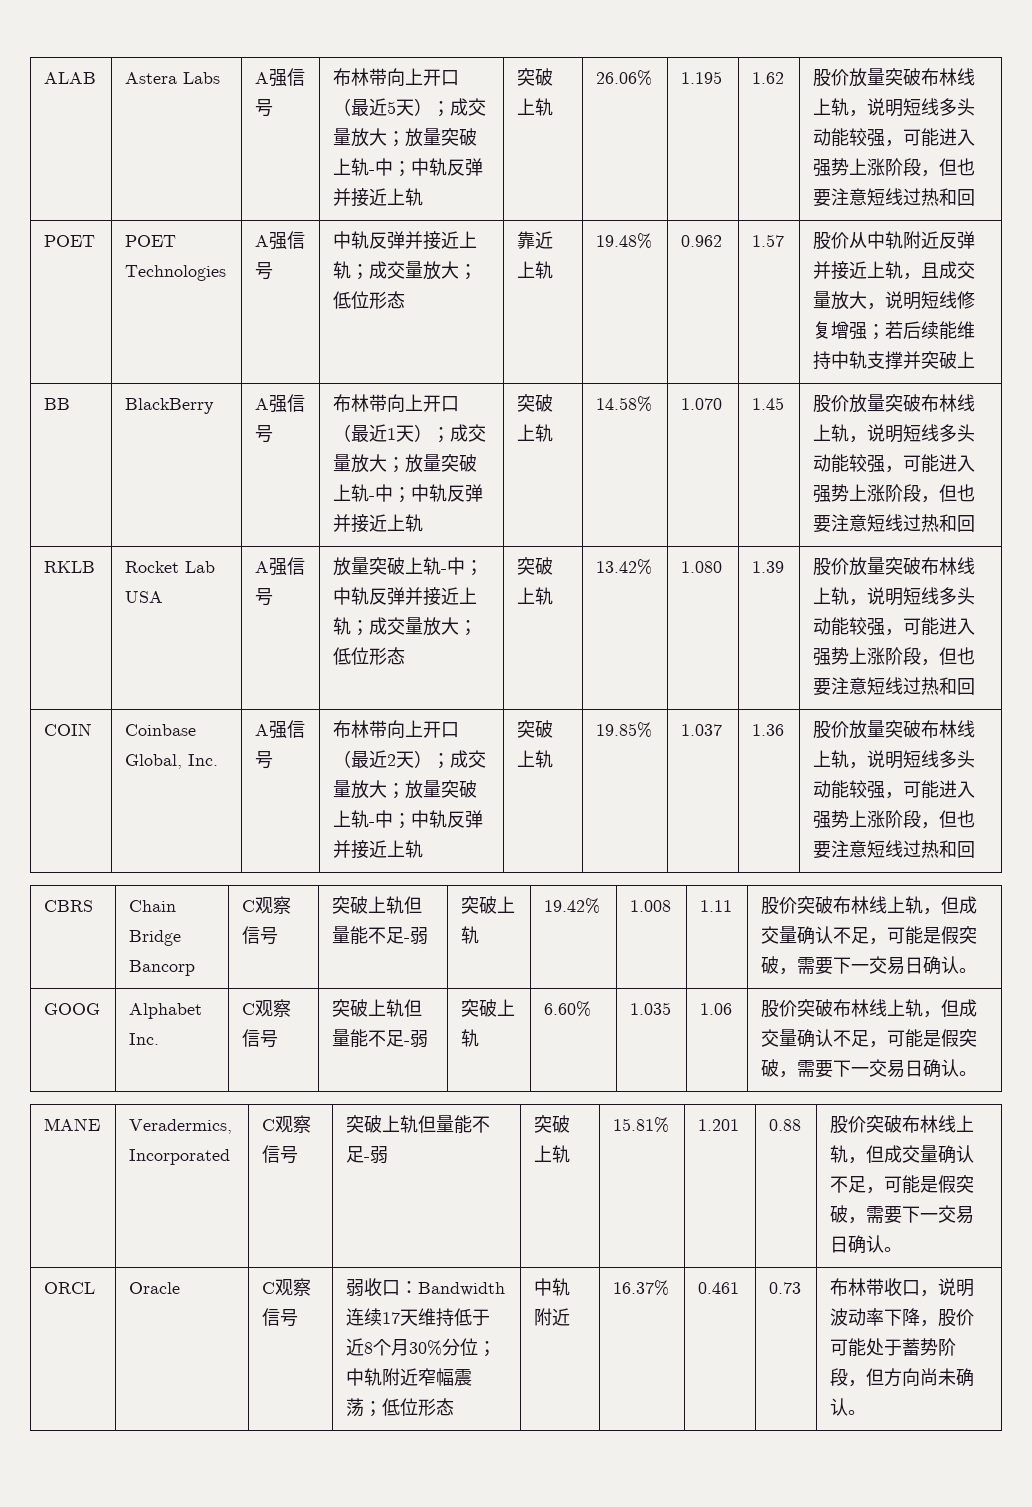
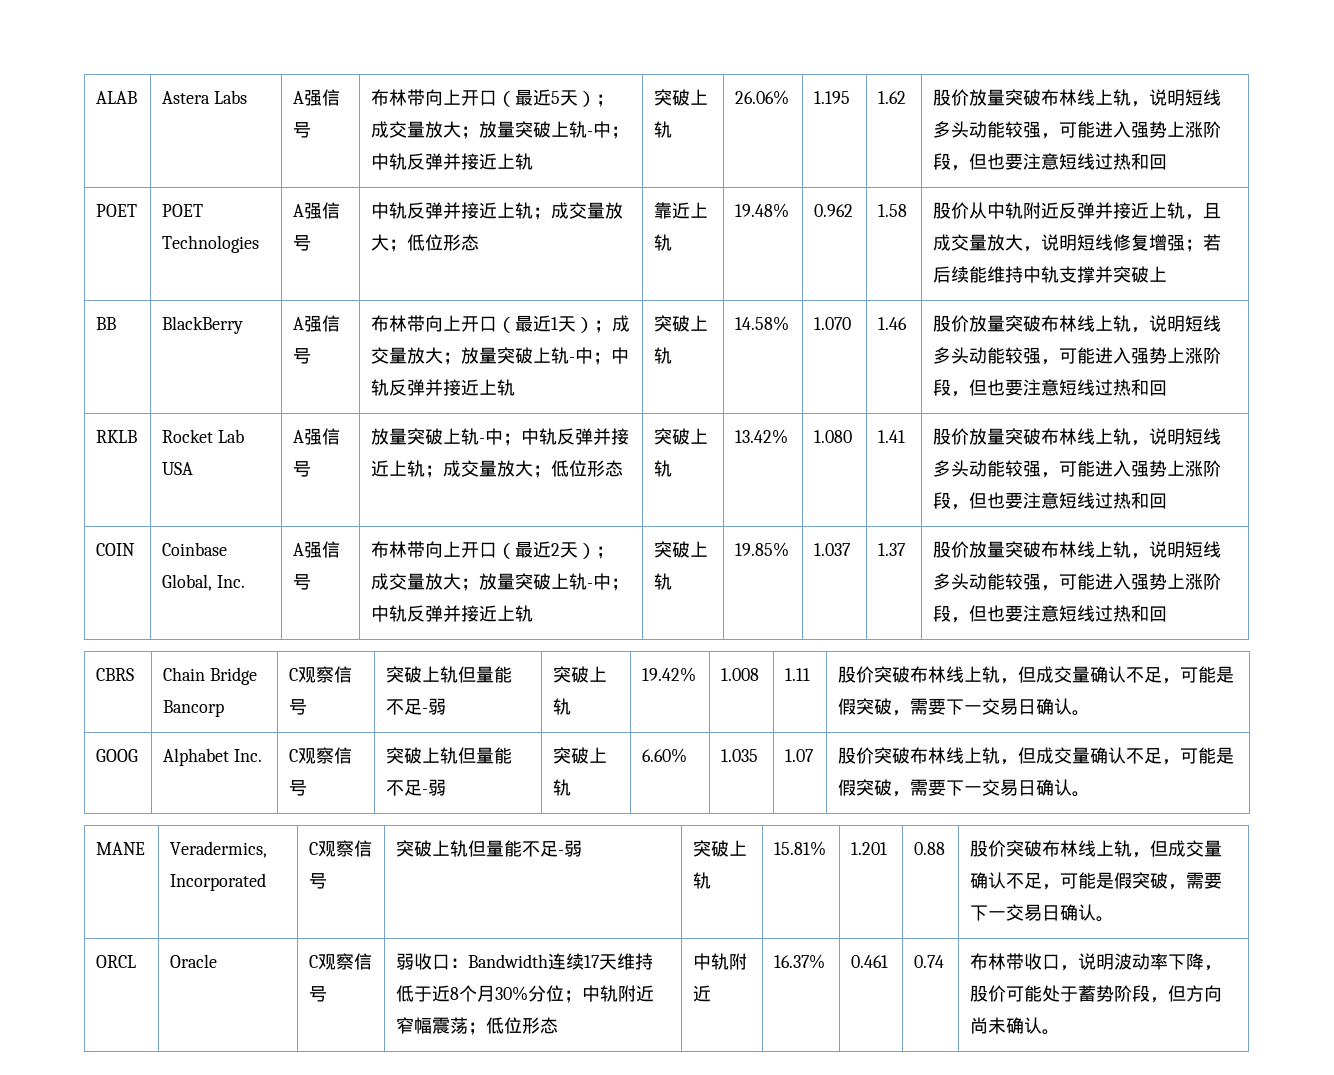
- 1.57
+ 1.58
- 1.45
+ 1.46
- 1.39
+ 1.41
- 1.36
+ 1.37
- GOOG | Alphabet Inc. | C观察信号 | 突破上轨但量能不足-弱 | 突破上轨 | 6.60% | 1.035 | 1.06 | 股价突破布林线上轨，但成交量确认不足，可能是假突破，需要下一交易日确认。
+ GOOG | Alphabet Inc. | C观察信号 | 突破上轨但量能不足-弱 | 突破上轨 | 6.60% | 1.035 | 1.07 | 股价突破布林线上轨，但成交量确认不足，可能是假突破，需要下一交易日确认。
- 0.73
+ 0.74

